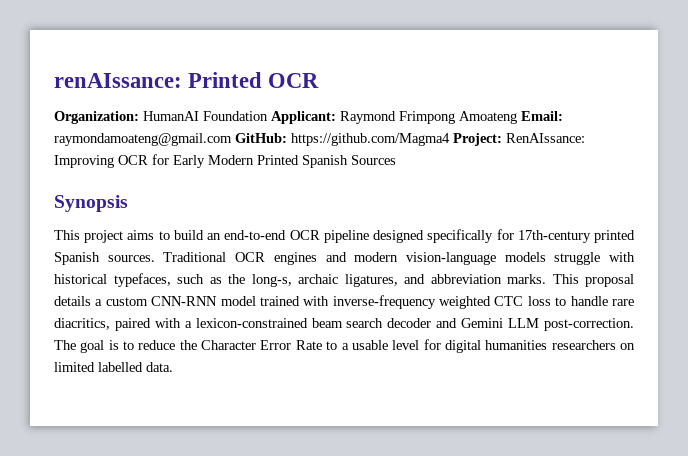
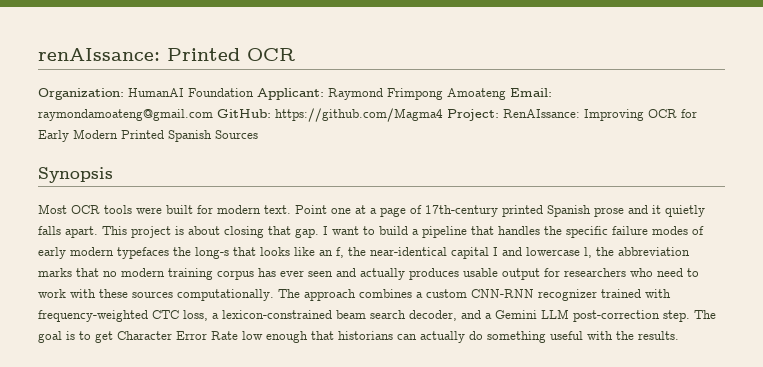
- This project aims to build an end-to-end OCR pipeline designed specifically for 17th-century printed Spanish sources. Traditional OCR engines and modern vision-language models struggle with historical typefaces, such as the long-s, archaic ligatures, and abbreviation marks. This proposal details a custom CNN-RNN model trained with inverse-frequency weighted CTC loss to handle rare diacritics, paired with a lexicon-constrained beam search decoder and Gemini LLM post-correction.
+ Most OCR tools were built for modern text. Point one at a page of 17th-century printed Spanish prose and it quietly falls apart. This project is about closing that gap. I want to build a pipeline that handles the specific failure modes of early modern typefaces the long-s that looks like an f, the near-identical capital I and lowercase l, the abbreviation marks that no modern training corpus has ever seen and actually produces usable output for researchers who need to work with these sources computationally. The approach combines a custom CNN-RNN recognizer trained with frequency-weighted CTC loss, a lexicon-constrained beam search decoder, and a Gemini LLM post-correction step.
- The goal is to reduce the Character Error Rate to a usable level for digital humanities researchers on limited labelled data.
+ The goal is to get Character Error Rate low enough that historians can actually do something useful with the results.

